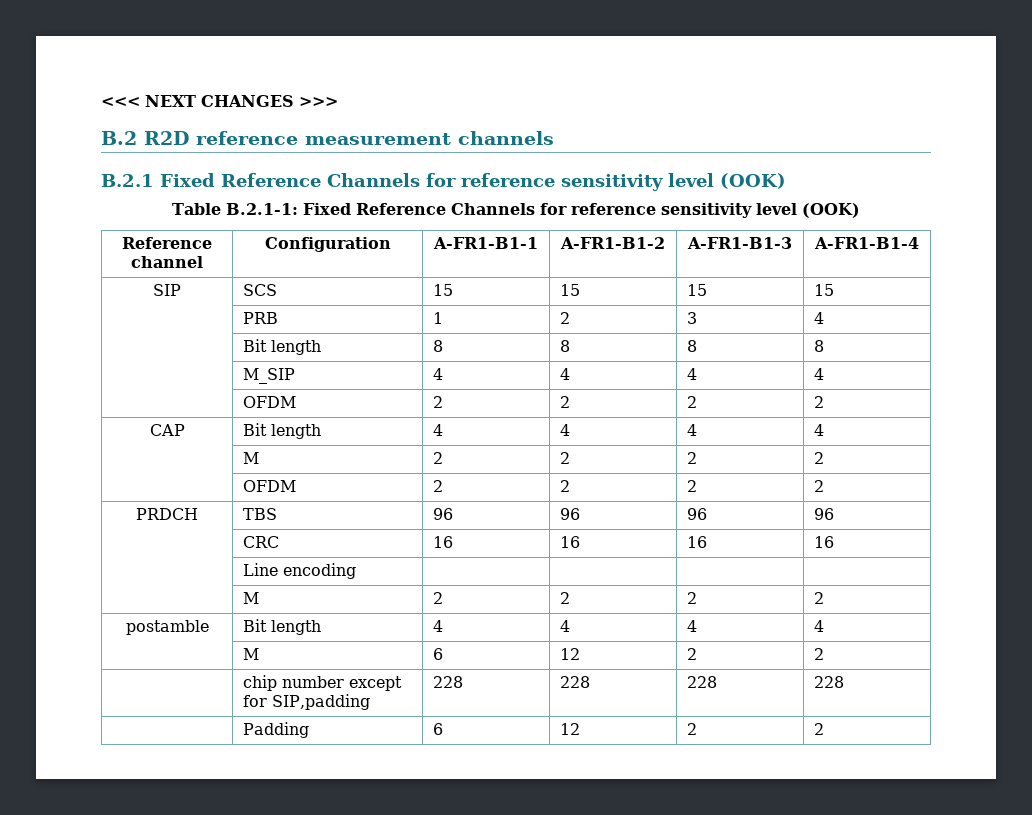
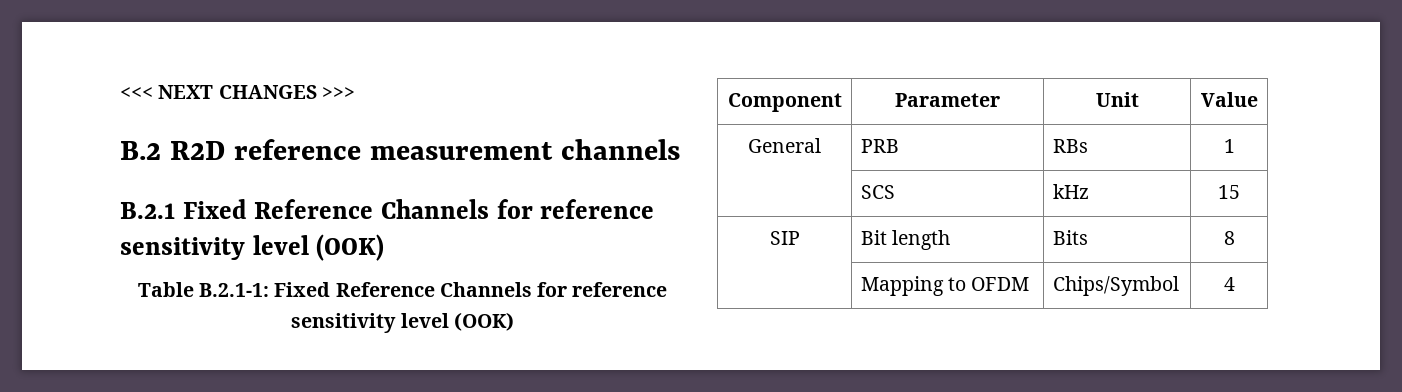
- Reference channel | Configuration | A-FR1-B1-1 | A-FR1-B1-2 | A-FR1-B1-3 | A-FR1-B1-4
- SIP | SCS | 15 | 15 | 15 | 15
- | PRB | 1 | 2 | 3 | 4
- | Bit length | 8 | 8 | 8 | 8
- | M_SIP | 4 | 4 | 4 | 4
- | OFDM | 2 | 2 | 2 | 2
- CAP | Bit length | 4 | 4 | 4 | 4
- | M | 2 | 2 | 2 | 2
- | OFDM | 2 | 2 | 2 | 2
- PRDCH | TBS | 96 | 96 | 96 | 96
- | CRC | 16 | 16 | 16 | 16
- | Line encoding | | | |
- | M | 2 | 2 | 2 | 2
- postamble | Bit length | 4 | 4 | 4 | 4
- | M | 6 | 12 | 2 | 2
- | chip number except for SIP,padding | 228 | 228 | 228 | 228
- | Padding | 6 | 12 | 2 | 2
+ Component | Parameter | Unit | Value
+ General | PRB | RBs | 1
+ | SCS | kHz | 15
+ SIP | Bit length | Bits | 8
+ | Mapping to OFDM | Chips/Symbol | 4

